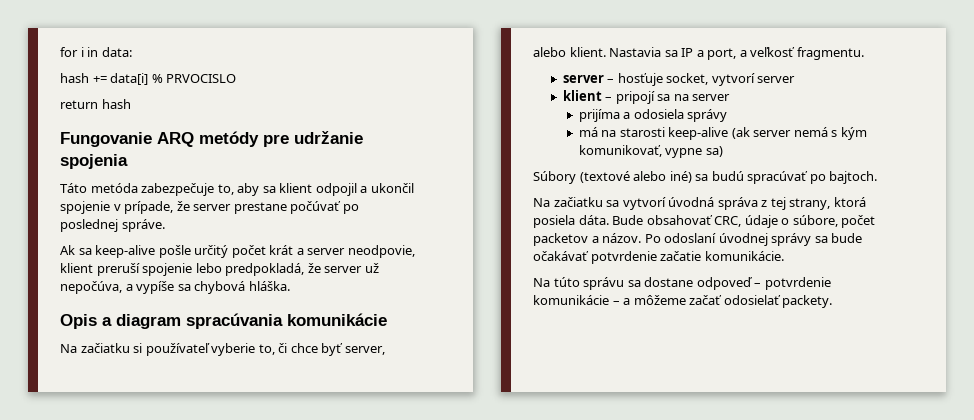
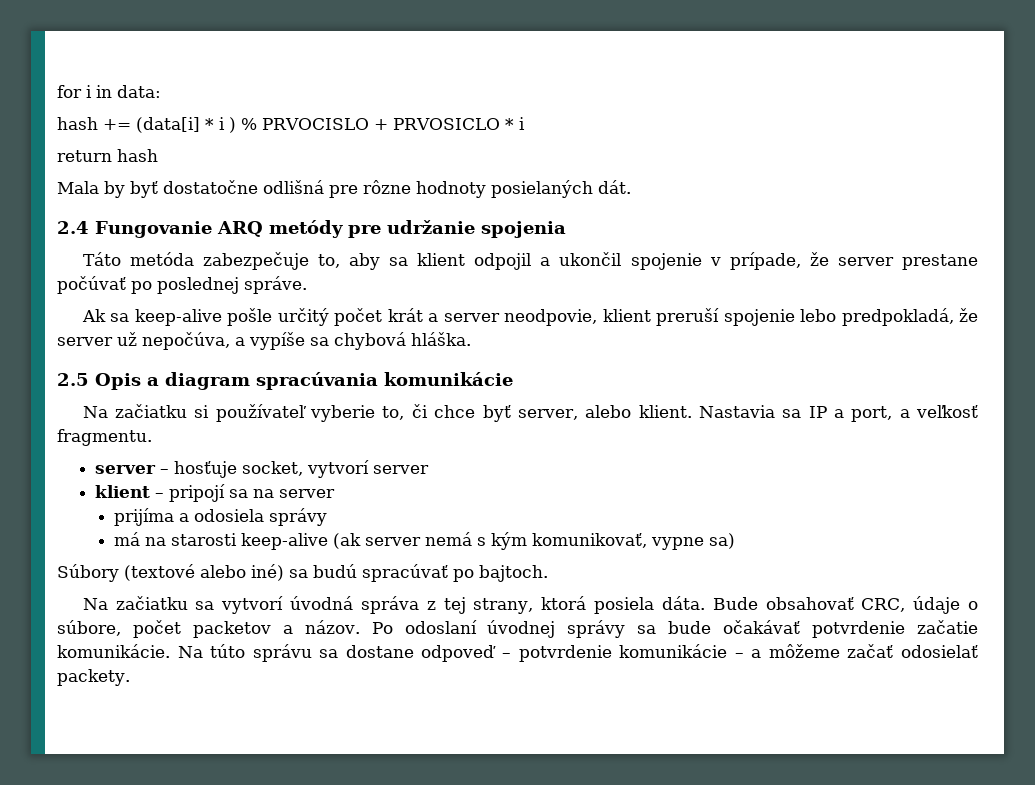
- hash += data[i] % PRVOCISLO
+ hash += (data[i] * i ) % PRVOCISLO + PRVOSICLO * i
  return hash
- Fungovanie ARQ metódy pre udržanie spojenia
+ Mala by byť dostatočne odlišná pre rôzne hodnoty posielaných dát.
+ 2.4 Fungovanie ARQ metódy pre udržanie spojenia
- Opis a diagram spracúvania komunikácie
+ 2.5 Opis a diagram spracúvania komunikácie
- Po odoslaní úvodnej správy sa bude očakávať potvrdenie začatie komunikácie.
- Na túto správu sa dostane odpoveď – potvrdenie komunikácie – a môžeme začať odosielať packety.
+ Po odoslaní úvodnej správy sa bude očakávať potvrdenie začatie komunikácie. Na túto správu sa dostane odpoveď – potvrdenie komunikácie – a môžeme začať odosielať packety.

